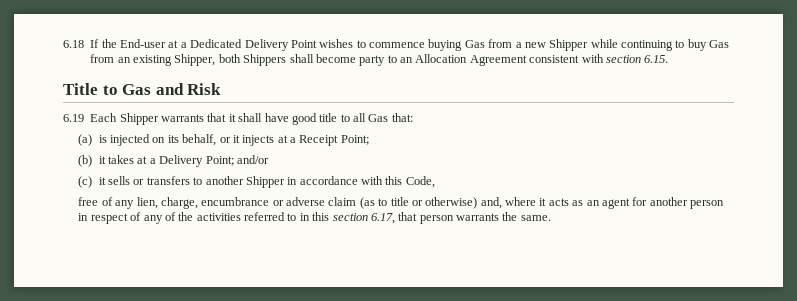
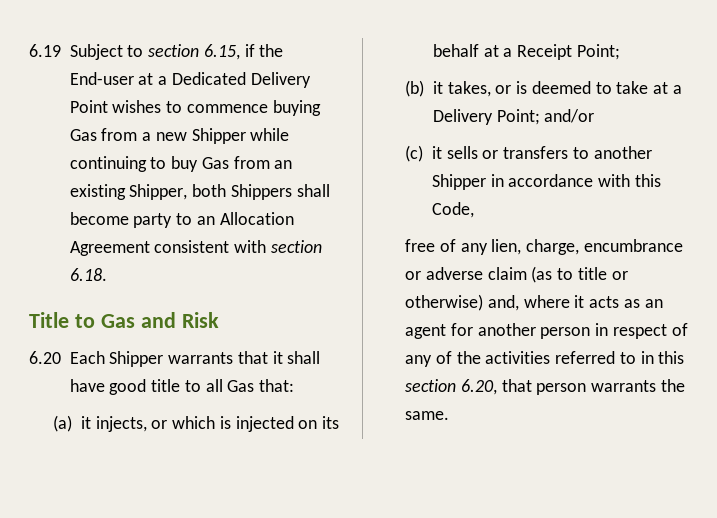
- 6.18 If the End-user at a Dedicated Delivery Point wishes to commence buying Gas from a new Shipper while continuing to buy Gas from an existing Shipper, both Shippers shall become party to an Allocation Agreement consistent with section 6.15.
+ 6.19 Subject to section 6.15, if the End-user at a Dedicated Delivery Point wishes to commence buying Gas from a new Shipper while continuing to buy Gas from an existing Shipper, both Shippers shall become party to an Allocation Agreement consistent with section 6.18.
- 6.19 Each Shipper warrants that it shall have good title to all Gas that:
+ 6.20 Each Shipper warrants that it shall have good title to all Gas that:
- (a) is injected on its behalf, or it injects at a Receipt Point;
+ (a) it injects, or which is injected on its behalf at a Receipt Point;
- (b) it takes at a Delivery Point; and/or
+ (b) it takes, or is deemed to take at a Delivery Point; and/or
- free of any lien, charge, encumbrance or adverse claim (as to title or otherwise) and, where it acts as an agent for another person in respect of any of the activities referred to in this section 6.17, that person warrants the same.
+ free of any lien, charge, encumbrance or adverse claim (as to title or otherwise) and, where it acts as an agent for another person in respect of any of the activities referred to in this section 6.20, that person warrants the same.

